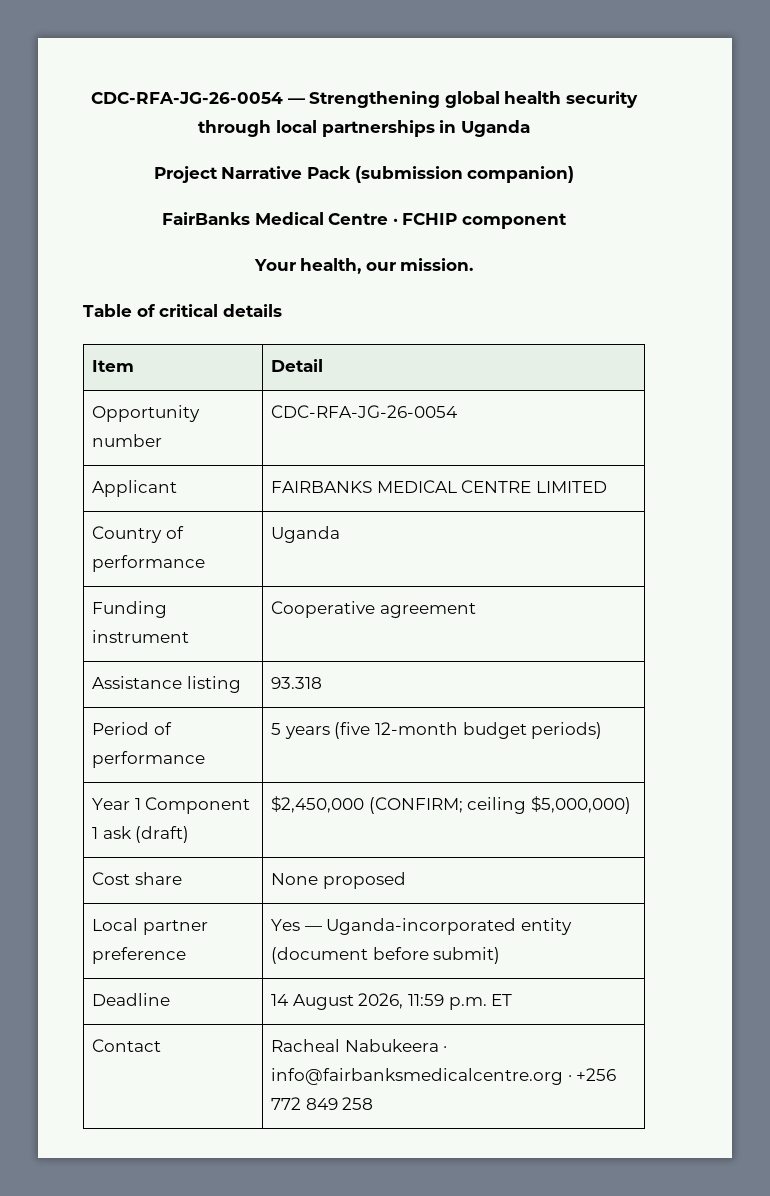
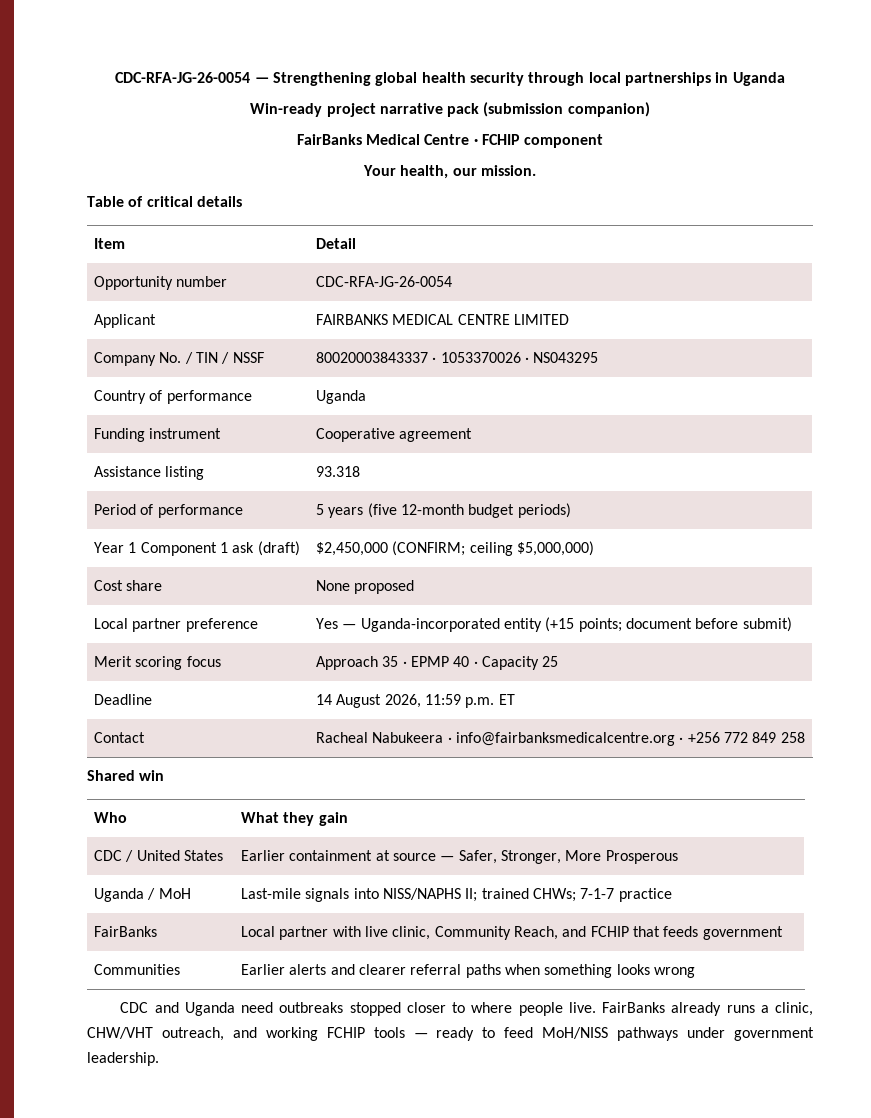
- Project Narrative Pack (submission companion)
+ Win-ready project narrative pack (submission companion)
+ Company No. / TIN / NSSF | 80020003843337 · 1053370026 · NS043295
- Local partner preference | Yes — Uganda-incorporated entity (document before submit)
+ Local partner preference | Yes — Uganda-incorporated entity (+15 points; document before submit)
+ Merit scoring focus | Approach 35 · EPMP 40 · Capacity 25
+ Shared win
+ Who | What they gain
+ CDC / United States | Earlier containment at source — Safer, Stronger, More Prosperous
+ Uganda / MoH | Last-mile signals into NISS/NAPHS II; trained CHWs; 7-1-7 practice
+ FairBanks | Local partner with live clinic, Community Reach, and FCHIP that feeds government
+ Communities | Earlier alerts and clearer referral paths when something looks wrong
+ CDC and Uganda need outbreaks stopped closer to where people live. FairBanks already runs a clinic, CHW/VHT outreach, and working FCHIP tools — ready to feed MoH/NISS pathways under government leadership.

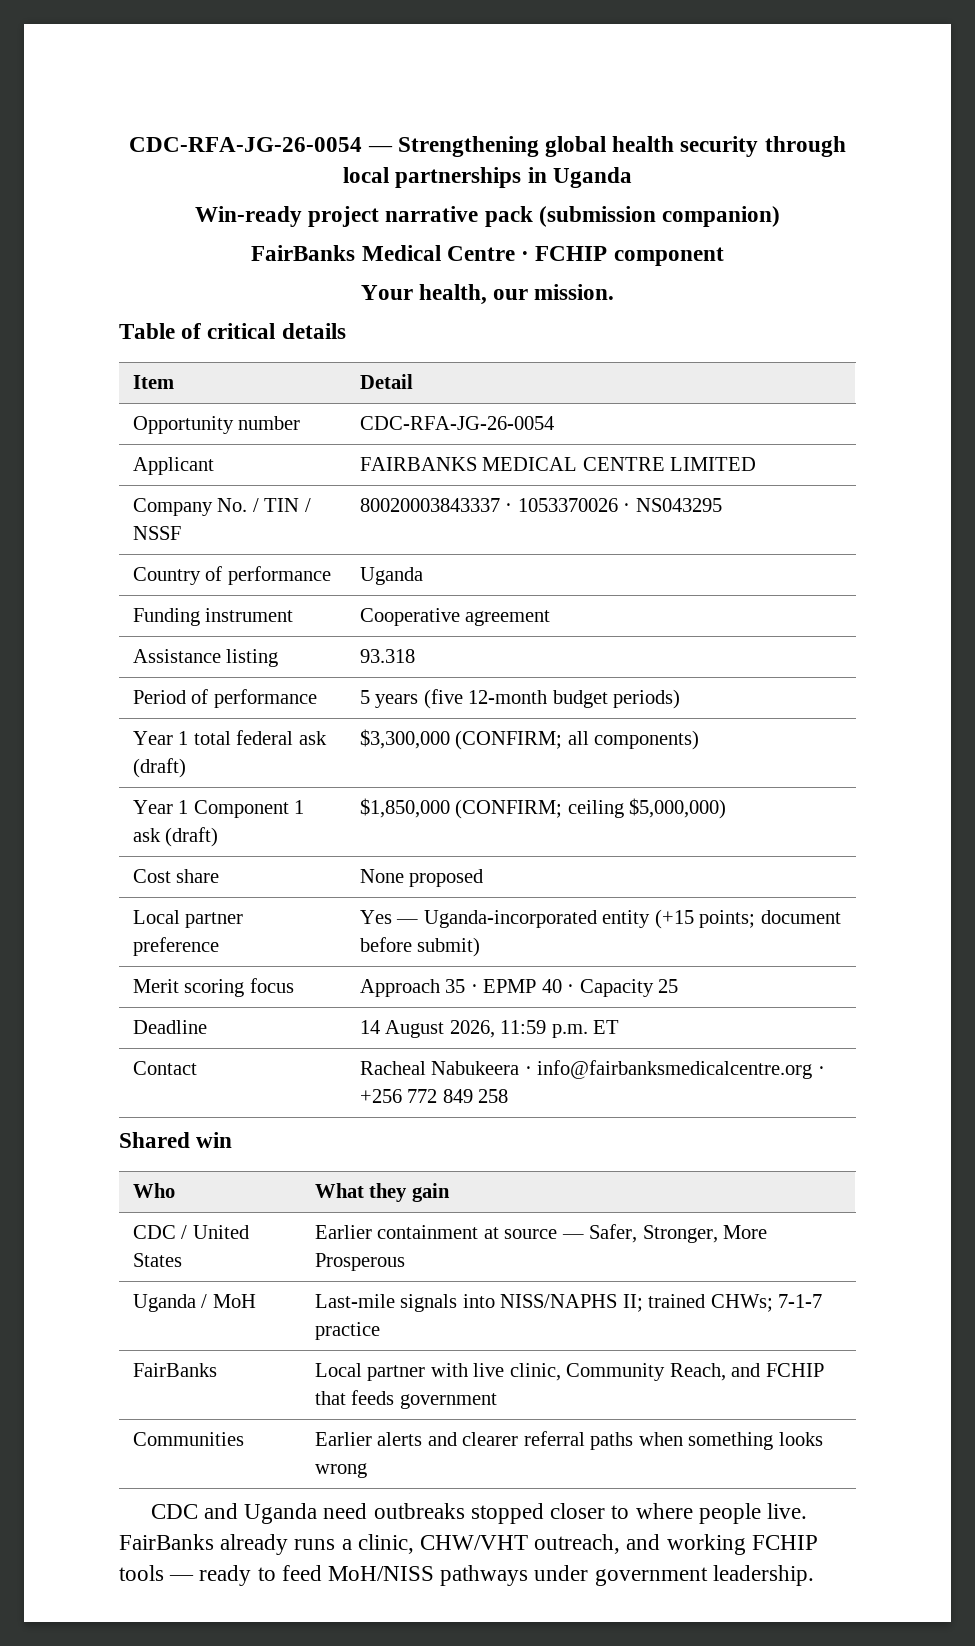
+ Year 1 total federal ask (draft) | $3,300,000 (CONFIRM; all components)
- Year 1 Component 1 ask (draft) | $2,450,000 (CONFIRM; ceiling $5,000,000)
+ Year 1 Component 1 ask (draft) | $1,850,000 (CONFIRM; ceiling $5,000,000)

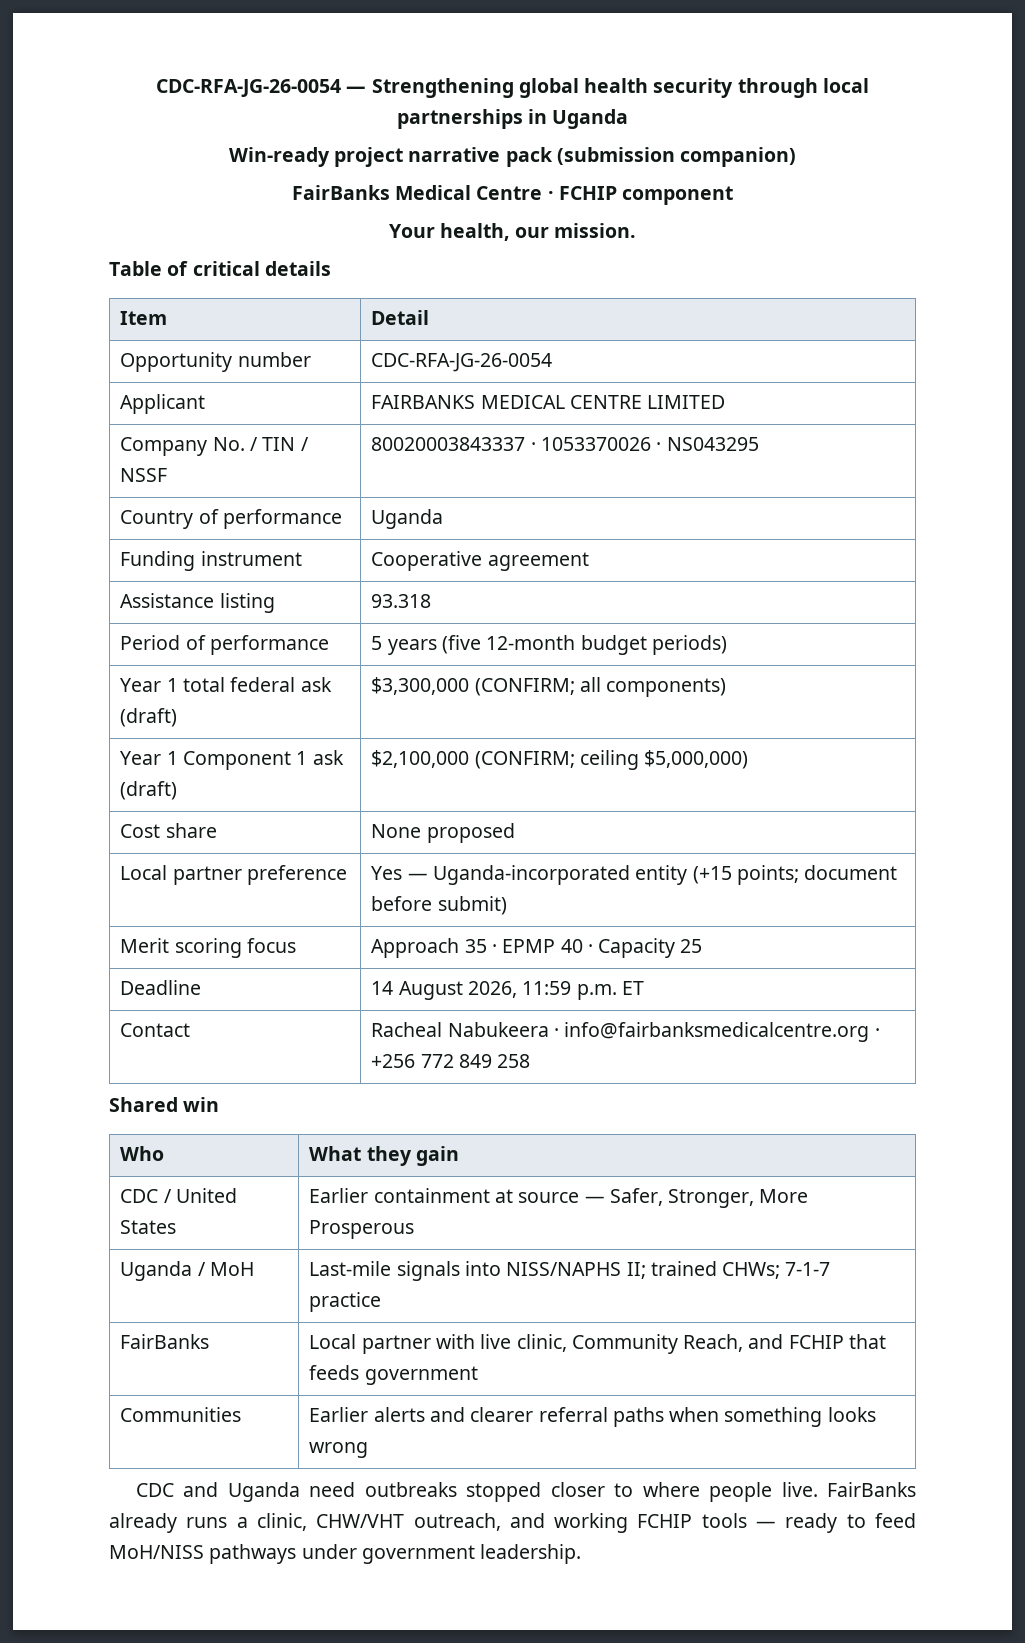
- Year 1 Component 1 ask (draft) | $1,850,000 (CONFIRM; ceiling $5,000,000)
+ Year 1 Component 1 ask (draft) | $2,100,000 (CONFIRM; ceiling $5,000,000)

